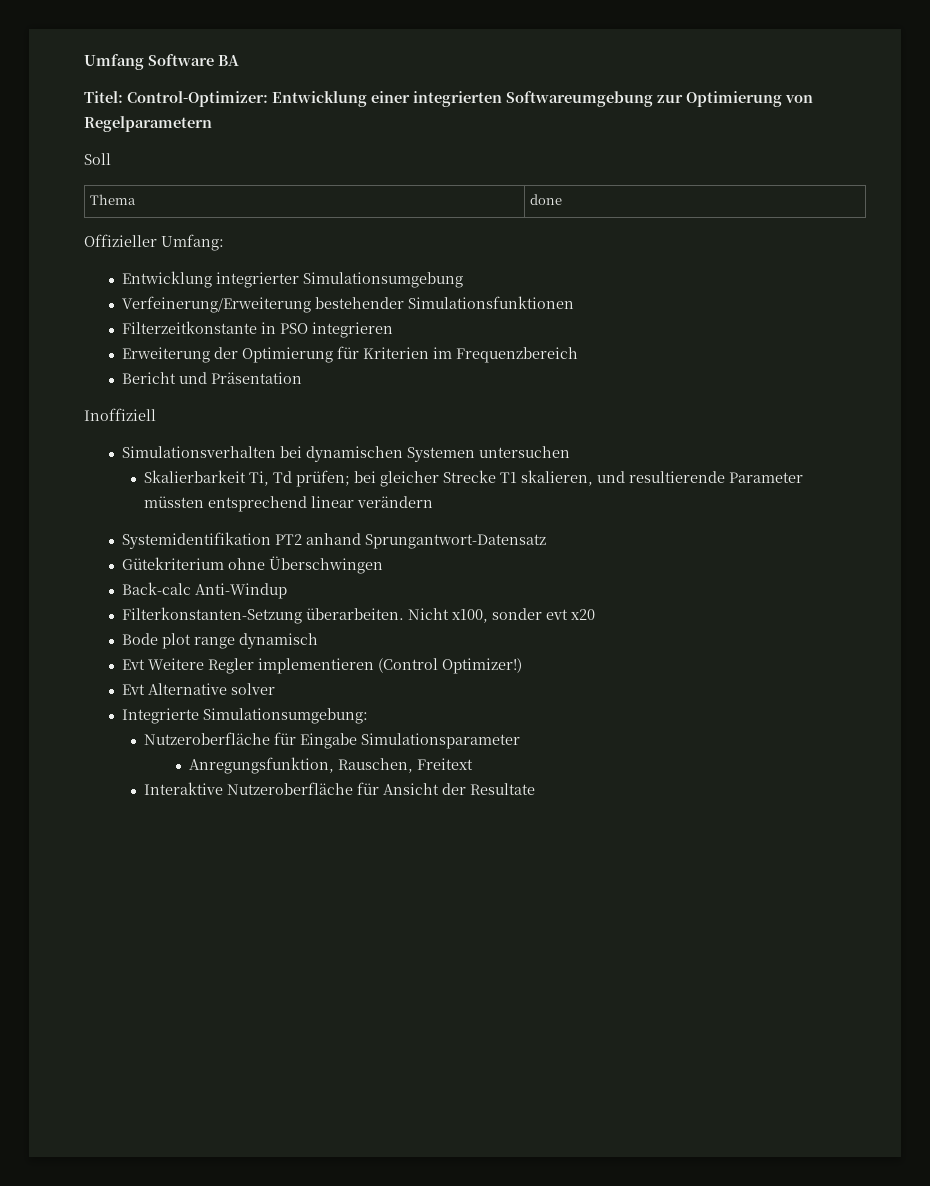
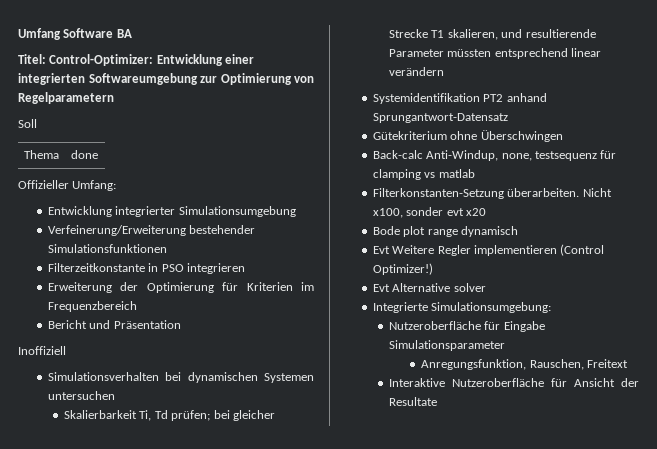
- Back-calc Anti-Windup
+ Back-calc Anti-Windup, none, testsequenz für clamping vs matlab

